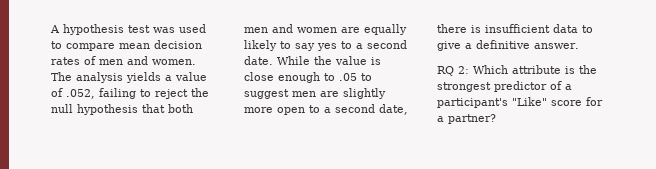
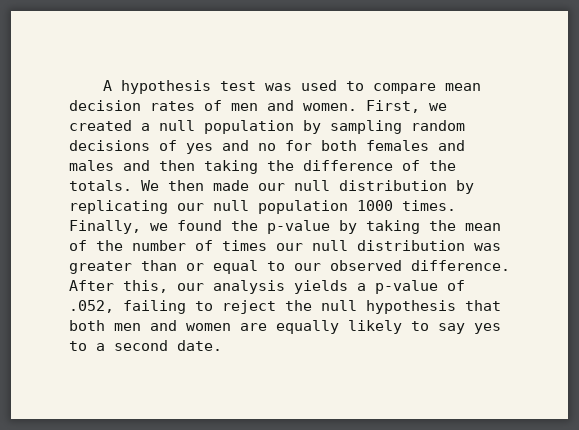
- The analysis yields a value of .052, failing to reject the null hypothesis that both men and women are equally likely to say yes to a second date. While the value is close enough to .05 to suggest men are slightly more open to a second date, there is insufficient data to give a definitive answer.
- RQ 2: Which attribute is the strongest predictor of a participant's "Like" score for a partner?
+ First, we created a null population by sampling random decisions of yes and no for both females and males and then taking the difference of the totals. We then made our null distribution by replicating our null population 1000 times. Finally, we found the p-value by taking the mean of the number of times our null distribution was greater than or equal to our observed difference. After this, our analysis yields a p-value of .052, failing to reject the null hypothesis that both men and women are equally likely to say yes to a second date.

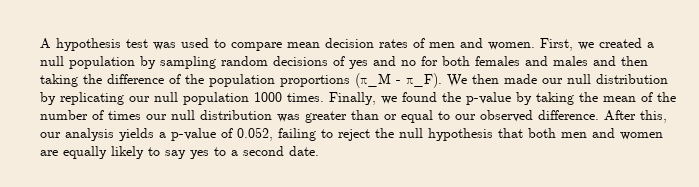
- First, we created a null population by sampling random decisions of yes and no for both females and males and then taking the difference of the totals.
+ First, we created a null population by sampling random decisions of yes and no for both females and males and then taking the difference of the population proportions (π_M - π_F).
- After this, our analysis yields a p-value of .052, failing to reject the null hypothesis that both men and women are equally likely to say yes to a second date.
+ After this, our analysis yields a p-value of 0.052, failing to reject the null hypothesis that both men and women are equally likely to say yes to a second date.

